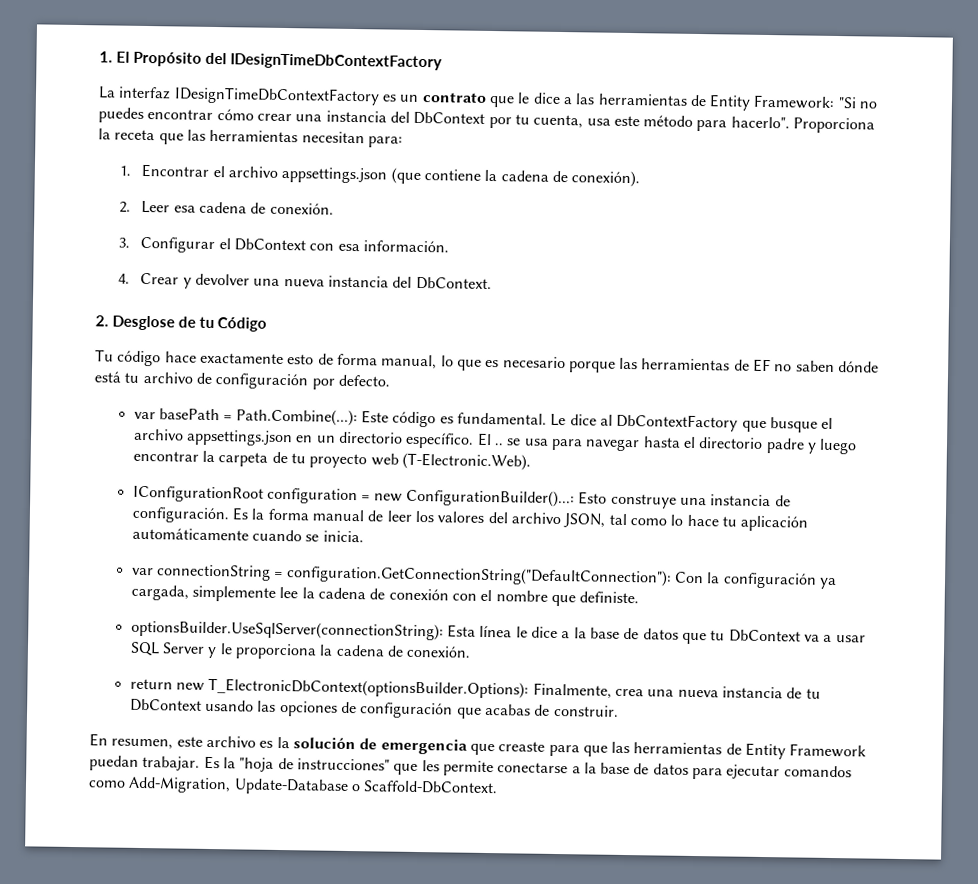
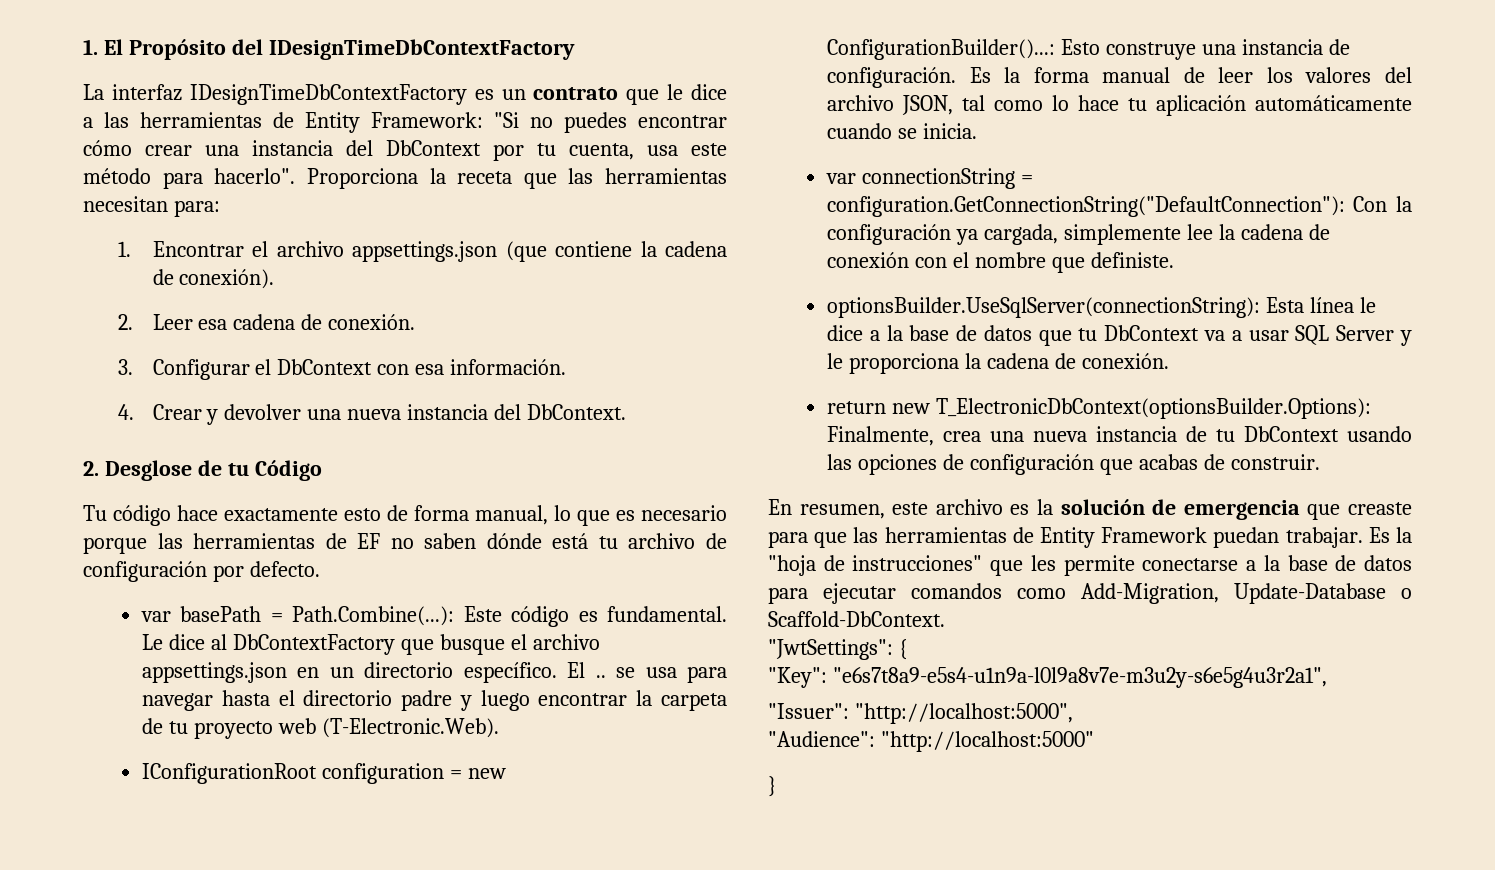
+ "JwtSettings": {
+ "Key": "e6s7t8a9-e5s4-u1n9a-l0l9a8v7e-m3u2y-s6e5g4u3r2a1",
+ "Issuer": "http://localhost:5000",
+ "Audience": "http://localhost:5000"
+ }

